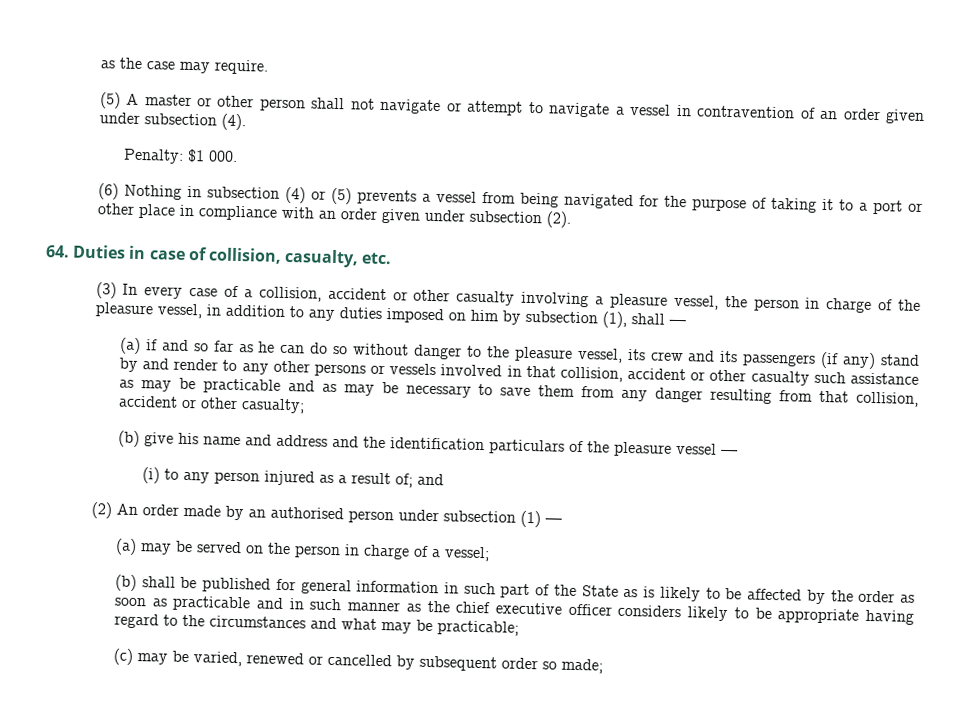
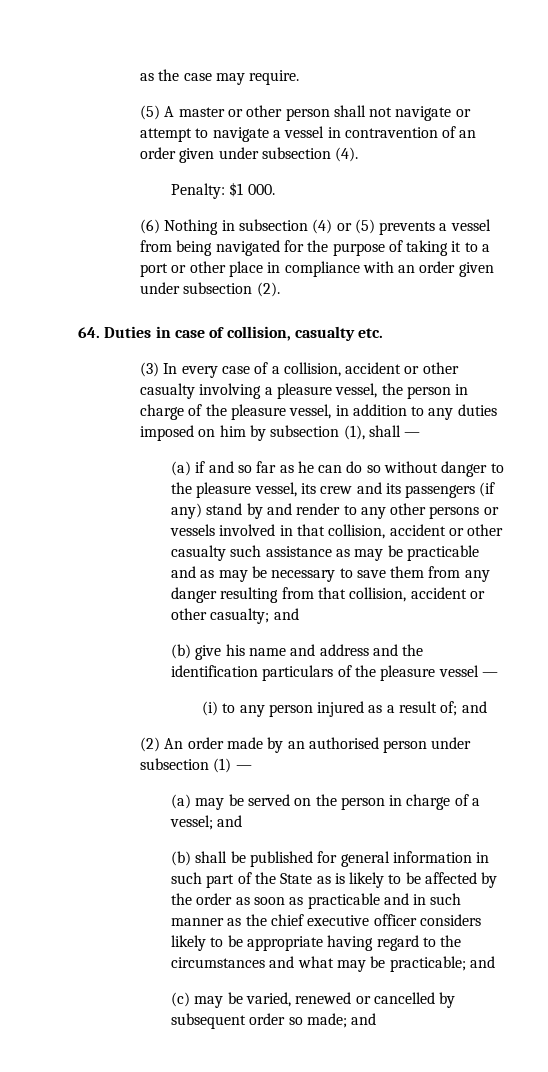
- 64. Duties in case of collision, casualty, etc.
+ 64. Duties in case of collision, casualty etc.
- (a) if and so far as he can do so without danger to the pleasure vessel, its crew and its passengers (if any) stand by and render to any other persons or vessels involved in that collision, accident or other casualty such assistance as may be practicable and as may be necessary to save them from any danger resulting from that collision, accident or other casualty;
+ (a) if and so far as he can do so without danger to the pleasure vessel, its crew and its passengers (if any) stand by and render to any other persons or vessels involved in that collision, accident or other casualty such assistance as may be practicable and as may be necessary to save them from any danger resulting from that collision, accident or other casualty; and
- (a) may be served on the person in charge of a vessel;
+ (a) may be served on the person in charge of a vessel; and
- (b) shall be published for general information in such part of the State as is likely to be affected by the order as soon as practicable and in such manner as the chief executive officer considers likely to be appropriate having regard to the circumstances and what may be practicable;
+ (b) shall be published for general information in such part of the State as is likely to be affected by the order as soon as practicable and in such manner as the chief executive officer considers likely to be appropriate having regard to the circumstances and what may be practicable; and
- (c) may be varied, renewed or cancelled by subsequent order so made;
+ (c) may be varied, renewed or cancelled by subsequent order so made; and

